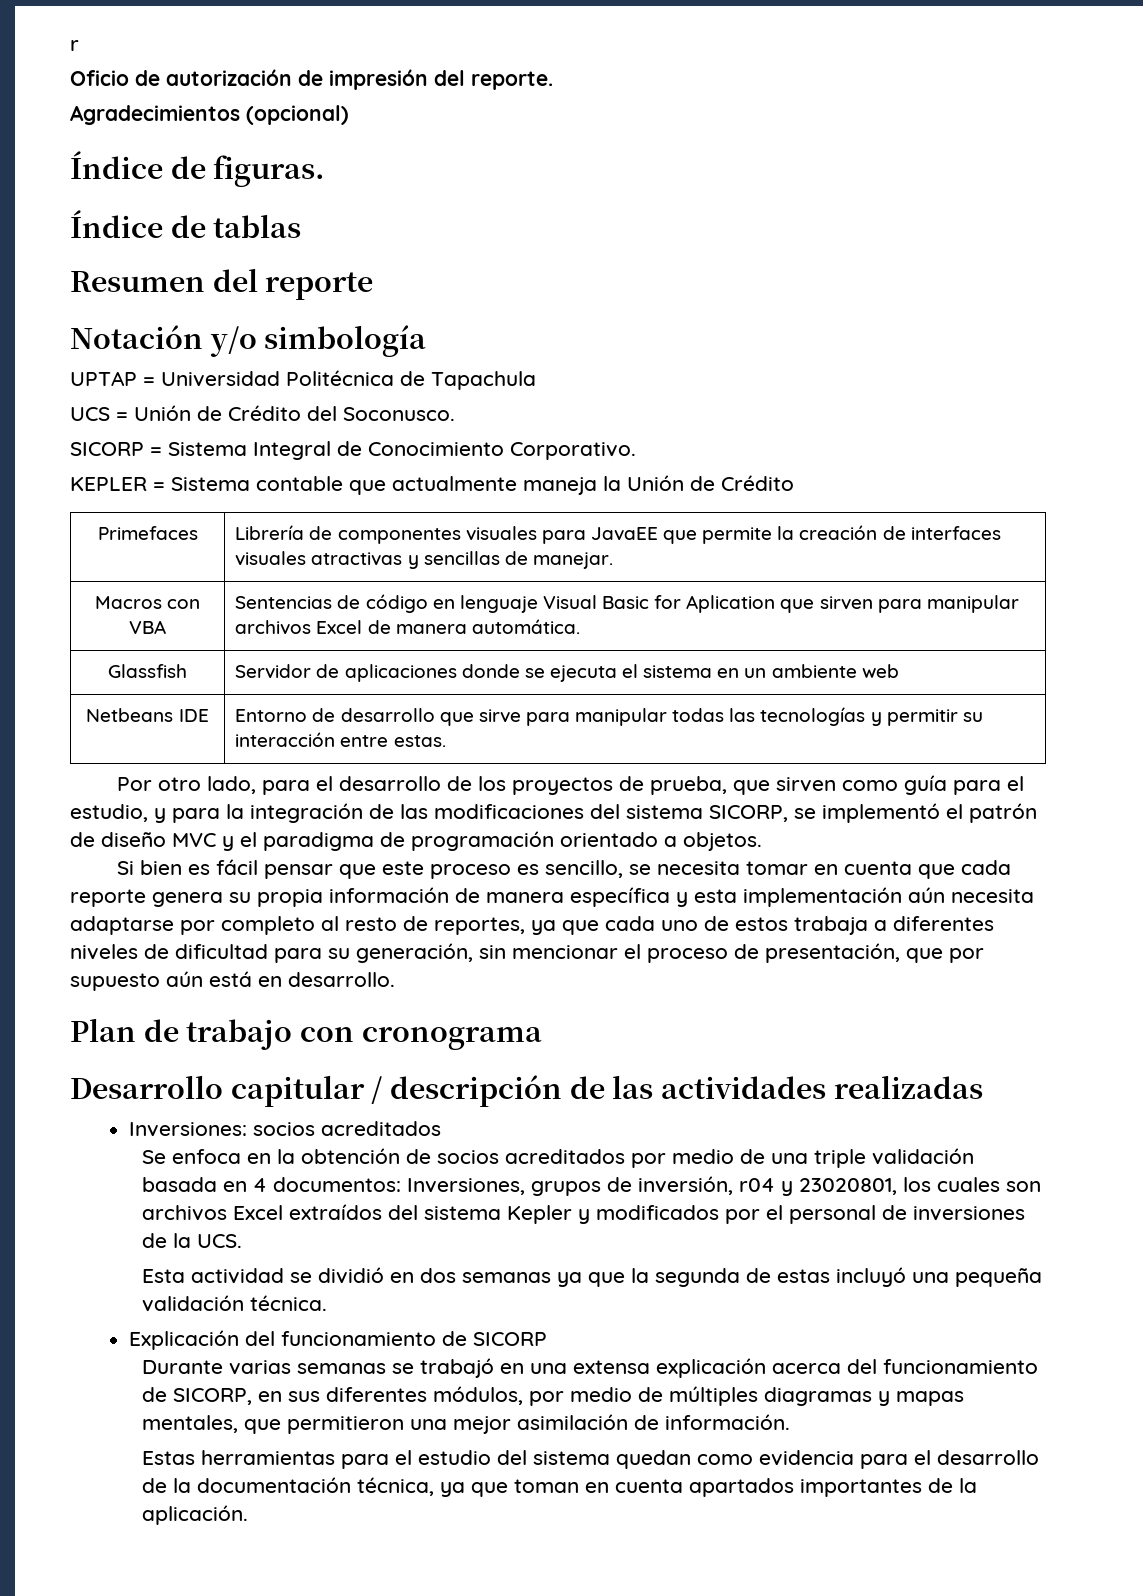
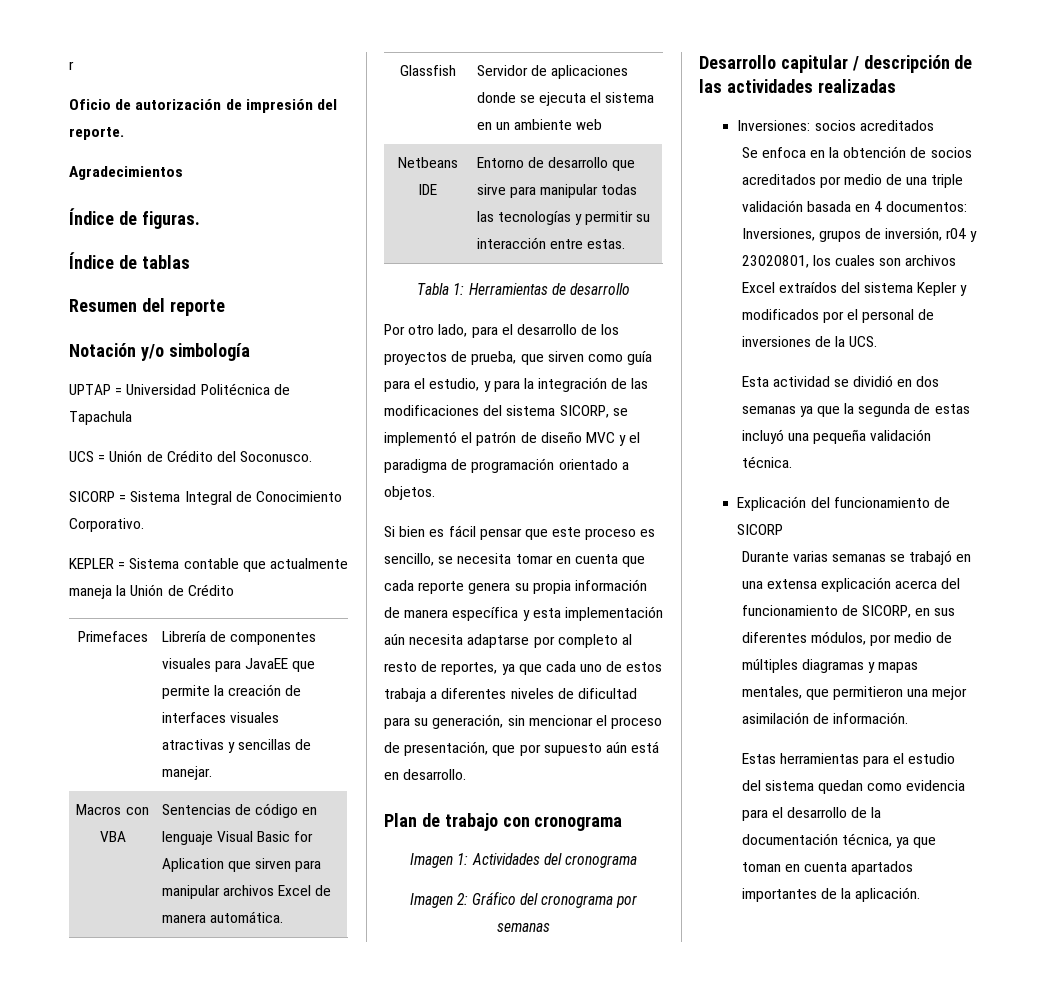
- Agradecimientos (opcional)
+ Agradecimientos
+ Tabla 1: Herramientas de desarrollo
+ Imagen 1: Actividades del cronograma
+ Imagen 2: Gráfico del cronograma por semanas

